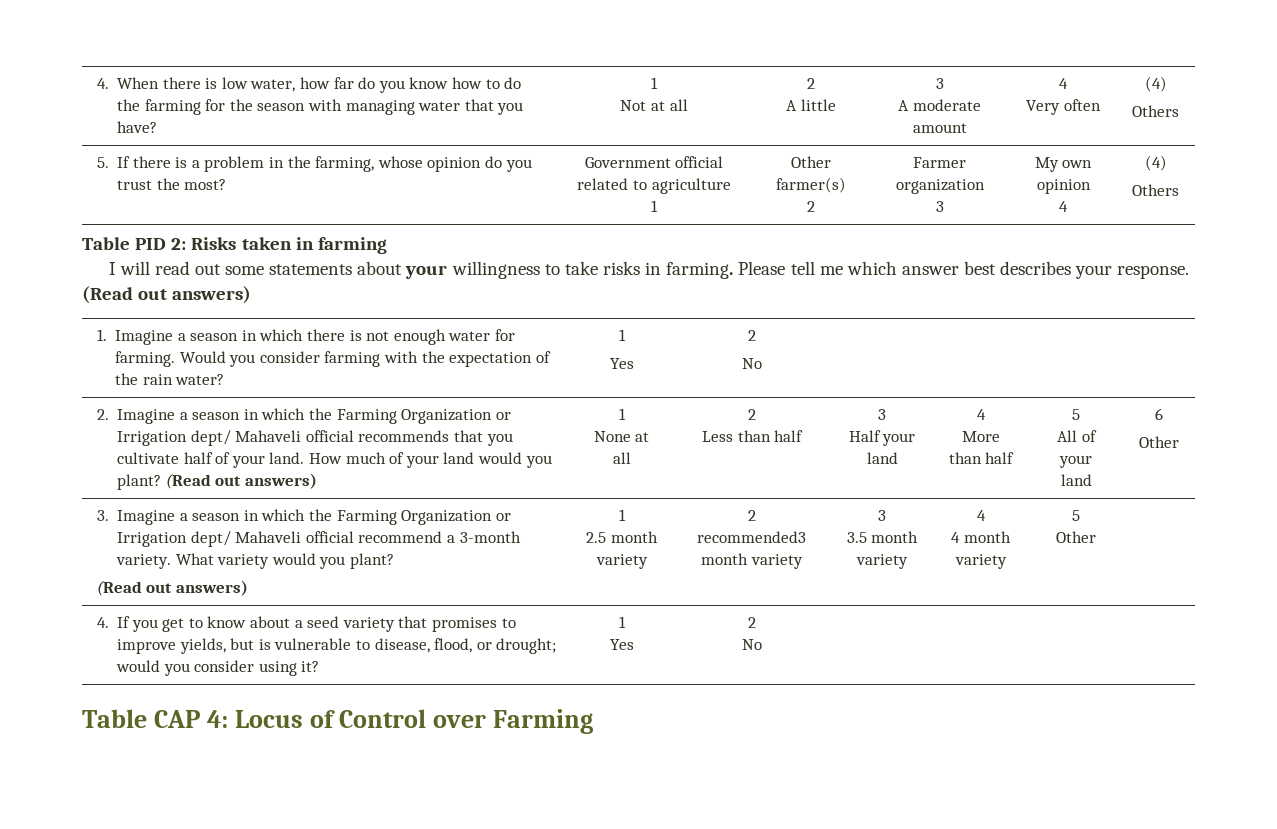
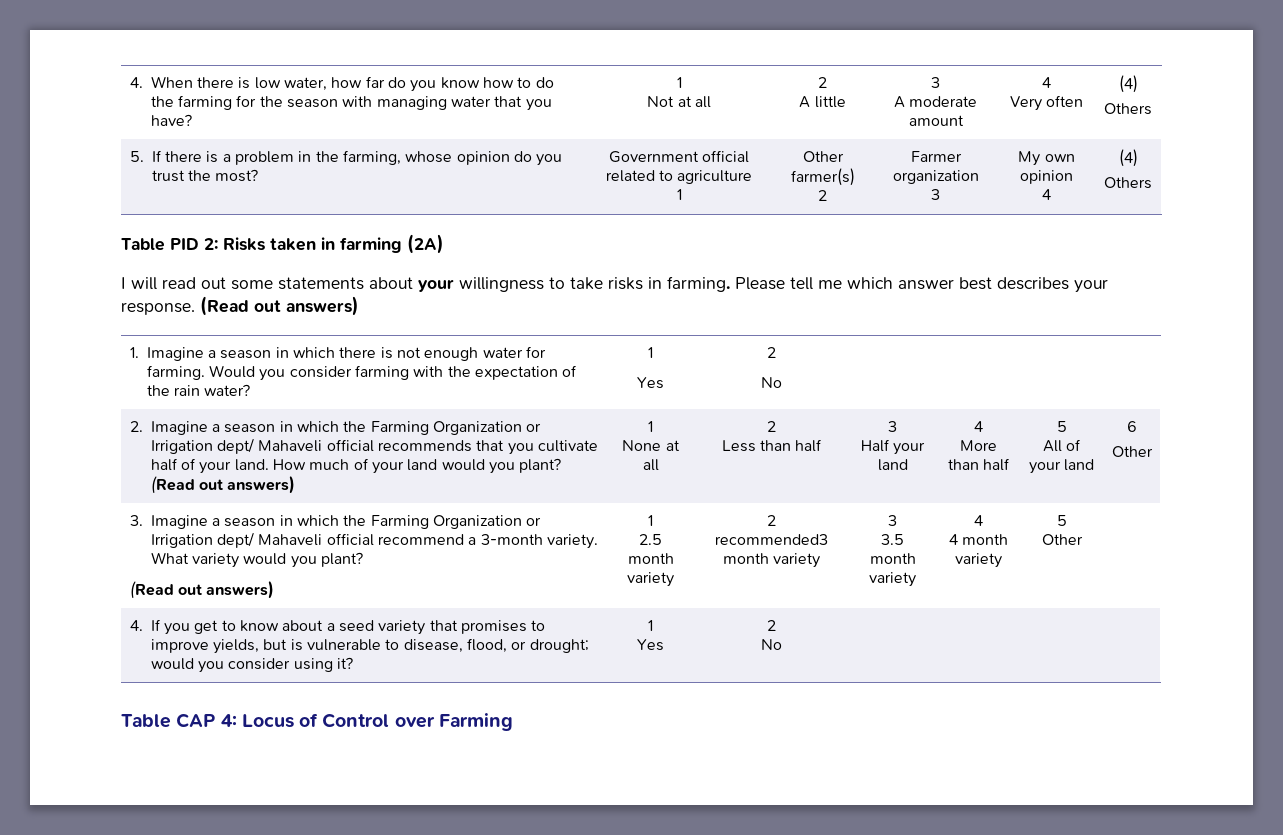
- Table PID 2: Risks taken in farming
+ Table PID 2: Risks taken in farming (2A)

